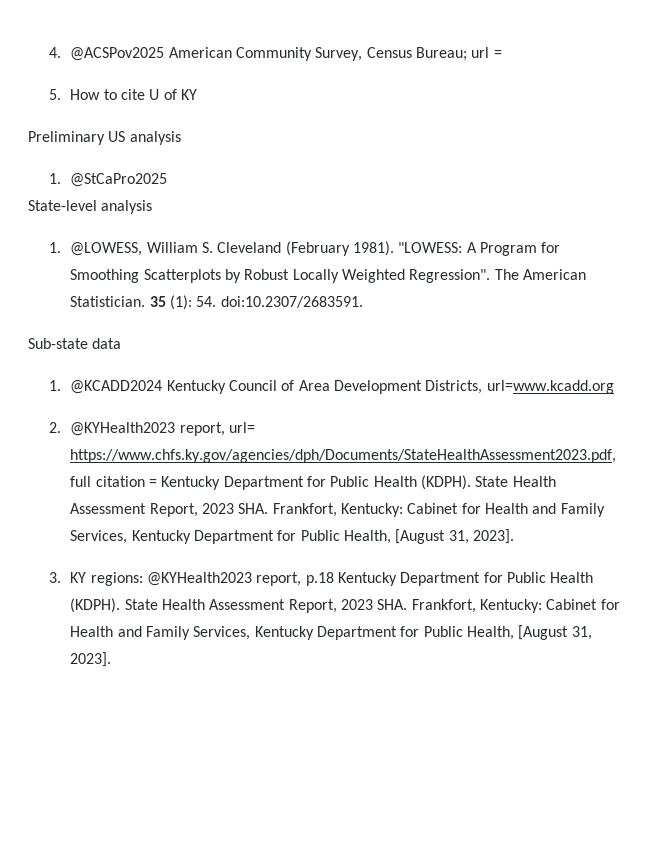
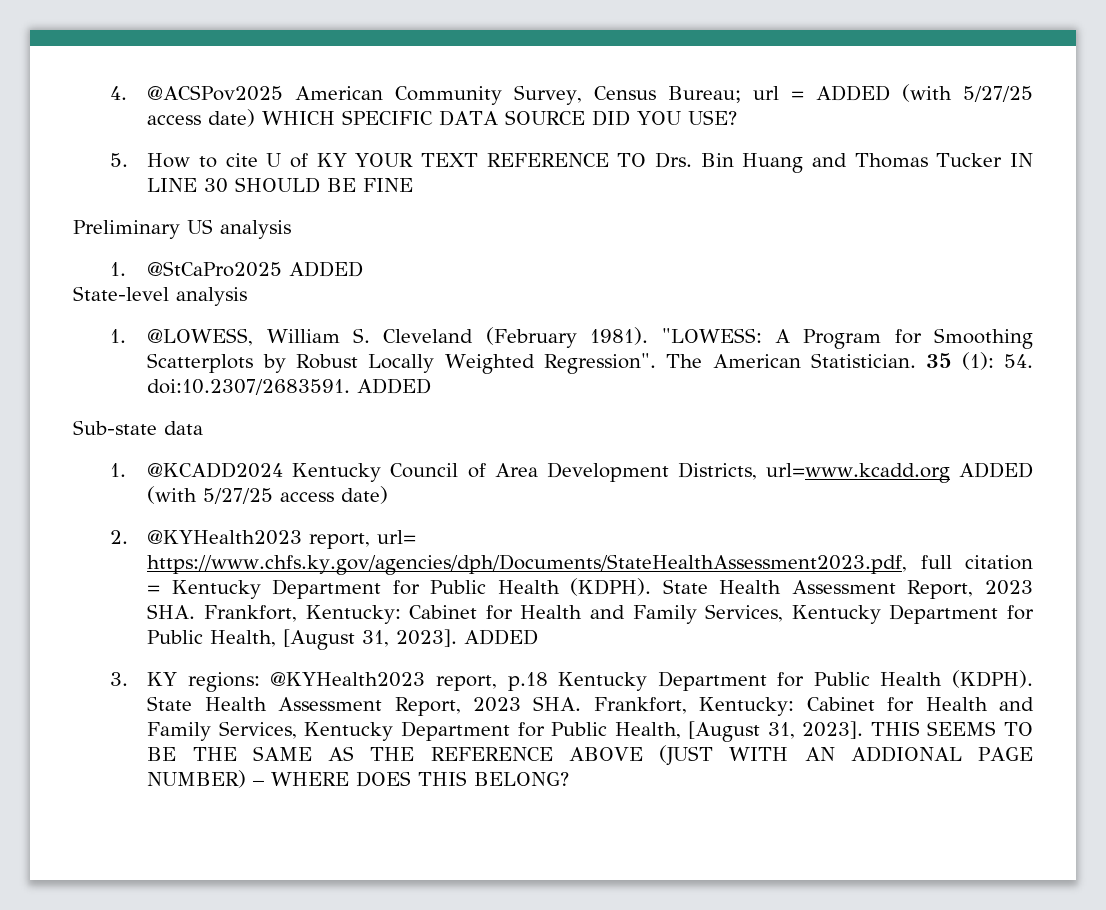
- 4. @ACSPov2025 American Community Survey, Census Bureau; url =
+ 4. @ACSPov2025 American Community Survey, Census Bureau; url = ADDED (with 5/27/25 access date) WHICH SPECIFIC DATA SOURCE DID YOU USE?
- 5. How to cite U of KY
+ 5. How to cite U of KY YOUR TEXT REFERENCE TO Drs. Bin Huang and Thomas Tucker IN LINE 30 SHOULD BE FINE
- 1. @StCaPro2025
+ 1. @StCaPro2025 ADDED
- 35 (1): 54. doi:10.2307/2683591.
+ 35 (1): 54. doi:10.2307/2683591. ADDED
- 1. @KCADD2024 Kentucky Council of Area Development Districts, url=www.kcadd.org
+ 1. @KCADD2024 Kentucky Council of Area Development Districts, url=www.kcadd.org ADDED (with 5/27/25 access date)
- 2. @KYHealth2023 report, url= https://www.chfs.ky.gov/agencies/dph/Documents/StateHealthAssessment2023.pdf, full citation = Kentucky Department for Public Health (KDPH). State Health Assessment Report, 2023 SHA. Frankfort, Kentucky: Cabinet for Health and Family Services, Kentucky Department for Public Health, [August 31, 2023].
+ 2. @KYHealth2023 report, url= https://www.chfs.ky.gov/agencies/dph/Documents/StateHealthAssessment2023.pdf, full citation = Kentucky Department for Public Health (KDPH). State Health Assessment Report, 2023 SHA. Frankfort, Kentucky: Cabinet for Health and Family Services, Kentucky Department for Public Health, [August 31, 2023]. ADDED
+ THIS SEEMS TO BE THE SAME AS THE REFERENCE ABOVE (JUST WITH AN ADDIONAL PAGE NUMBER) – WHERE DOES THIS BELONG?

